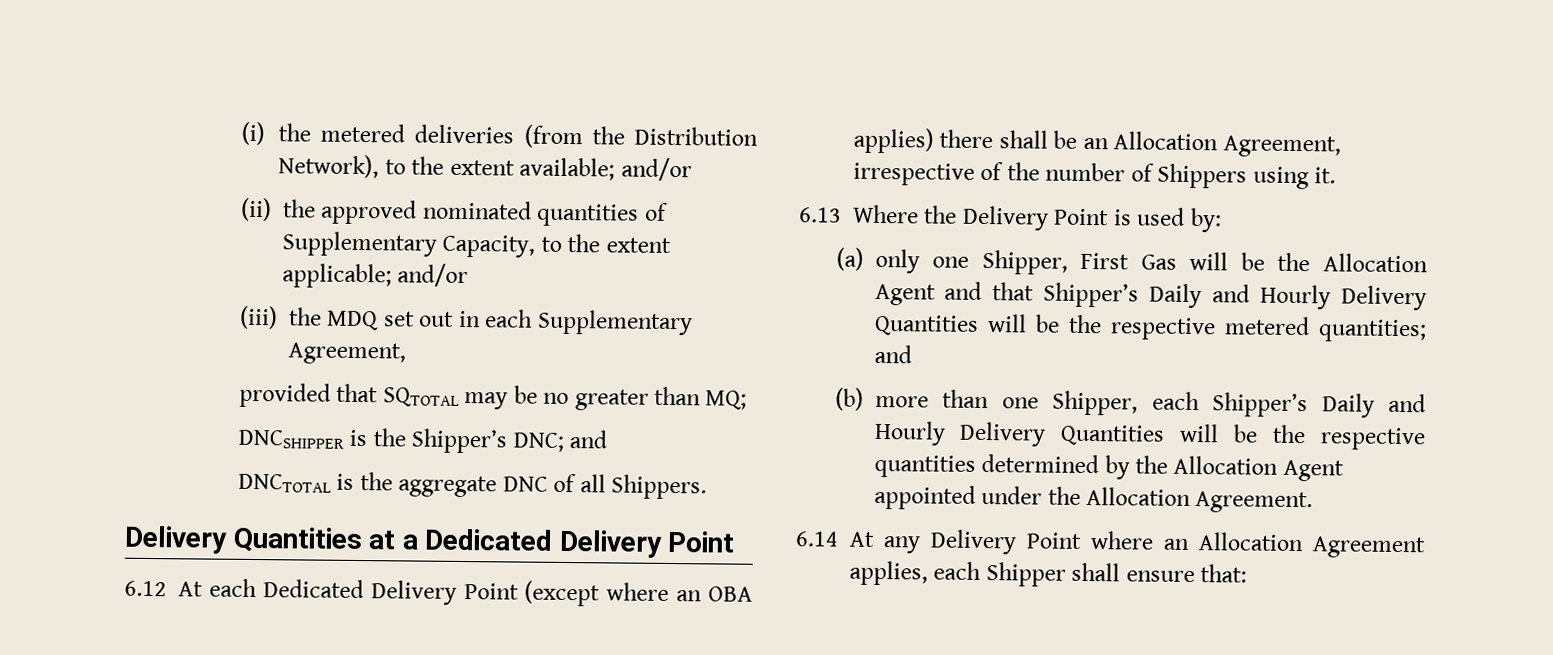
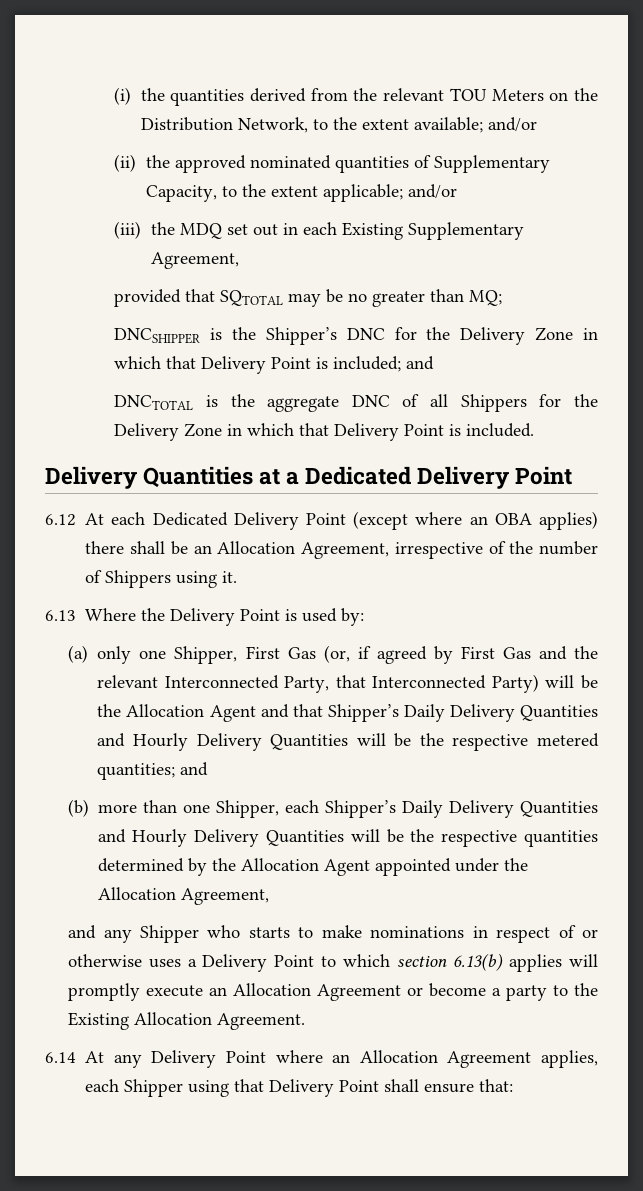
- (i) the metered deliveries (from the Distribution Network), to the extent available; and/or
+ (i) the quantities derived from the relevant TOU Meters on the Distribution Network, to the extent available; and/or
- (iii) the MDQ set out in each Supplementary Agreement,
+ (iii) the MDQ set out in each Existing Supplementary Agreement,
- DNCSHIPPER is the Shipper’s DNC; and
+ DNCSHIPPER is the Shipper’s DNC for the Delivery Zone in which that Delivery Point is included; and
- DNCTOTAL is the aggregate DNC of all Shippers.
+ DNCTOTAL is the aggregate DNC of all Shippers for the Delivery Zone in which that Delivery Point is included.
- (a) only one Shipper, First Gas will be the Allocation Agent and that Shipper’s Daily and Hourly Delivery Quantities will be the respective metered quantities; and
+ (a) only one Shipper, First Gas (or, if agreed by First Gas and the relevant Interconnected Party, that Interconnected Party) will be the Allocation Agent and that Shipper’s Daily Delivery Quantities and Hourly Delivery Quantities will be the respective metered quantities; and
- (b) more than one Shipper, each Shipper’s Daily and Hourly Delivery Quantities will be the respective quantities determined by the Allocation Agent appointed under the Allocation Agreement.
+ (b) more than one Shipper, each Shipper’s Daily Delivery Quantities and Hourly Delivery Quantities will be the respective quantities determined by the Allocation Agent appointed under the Allocation Agreement,
+ and any Shipper who starts to make nominations in respect of or otherwise uses a Delivery Point to which section 6.13(b) applies will promptly execute an Allocation Agreement or become a party to the Existing Allocation Agreement.
- 6.14 At any Delivery Point where an Allocation Agreement applies, each Shipper shall ensure that:
+ 6.14 At any Delivery Point where an Allocation Agreement applies, each Shipper using that Delivery Point shall ensure that:

